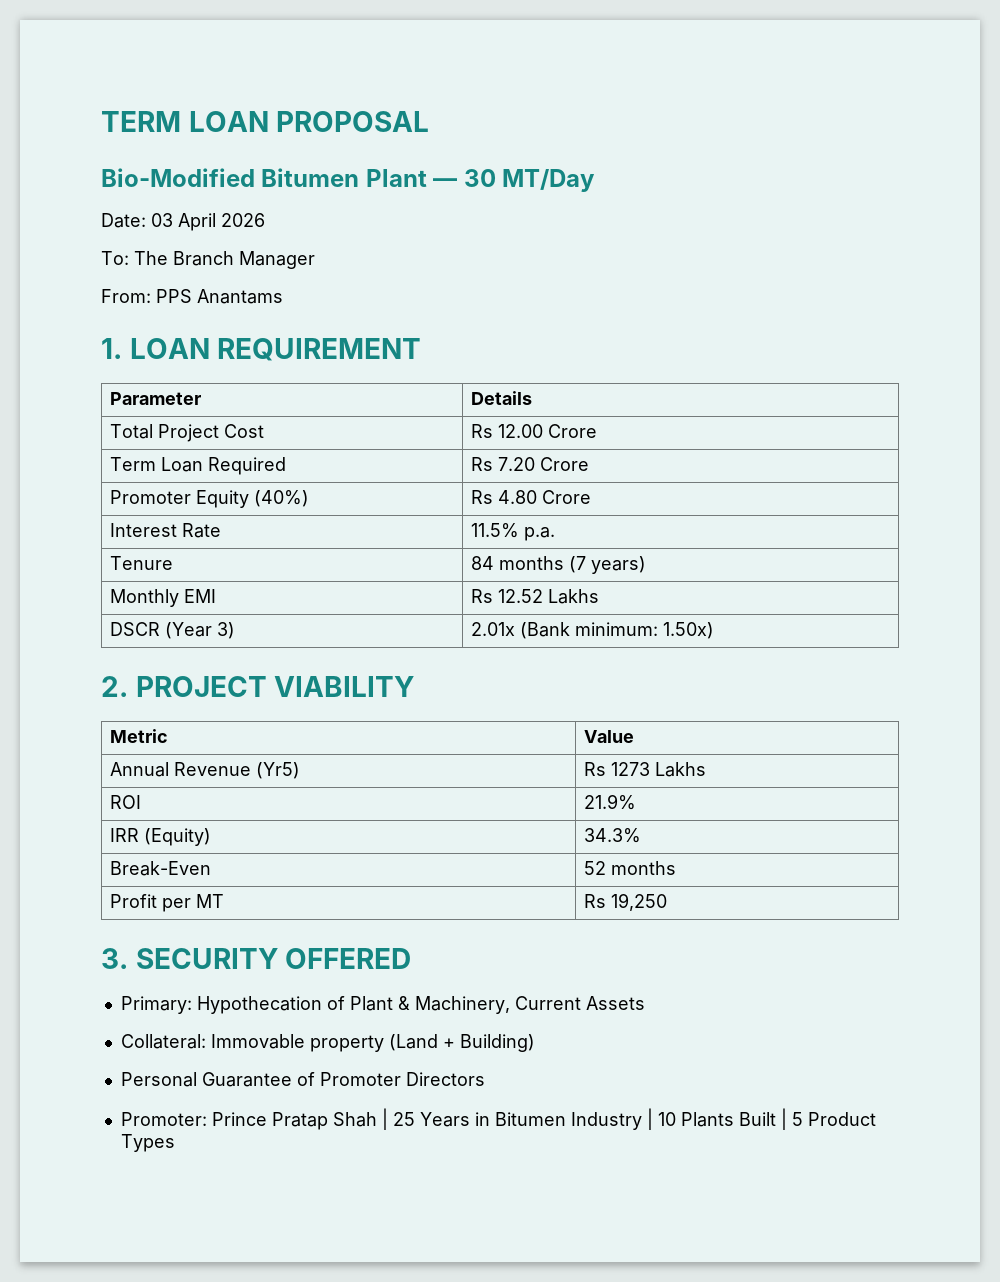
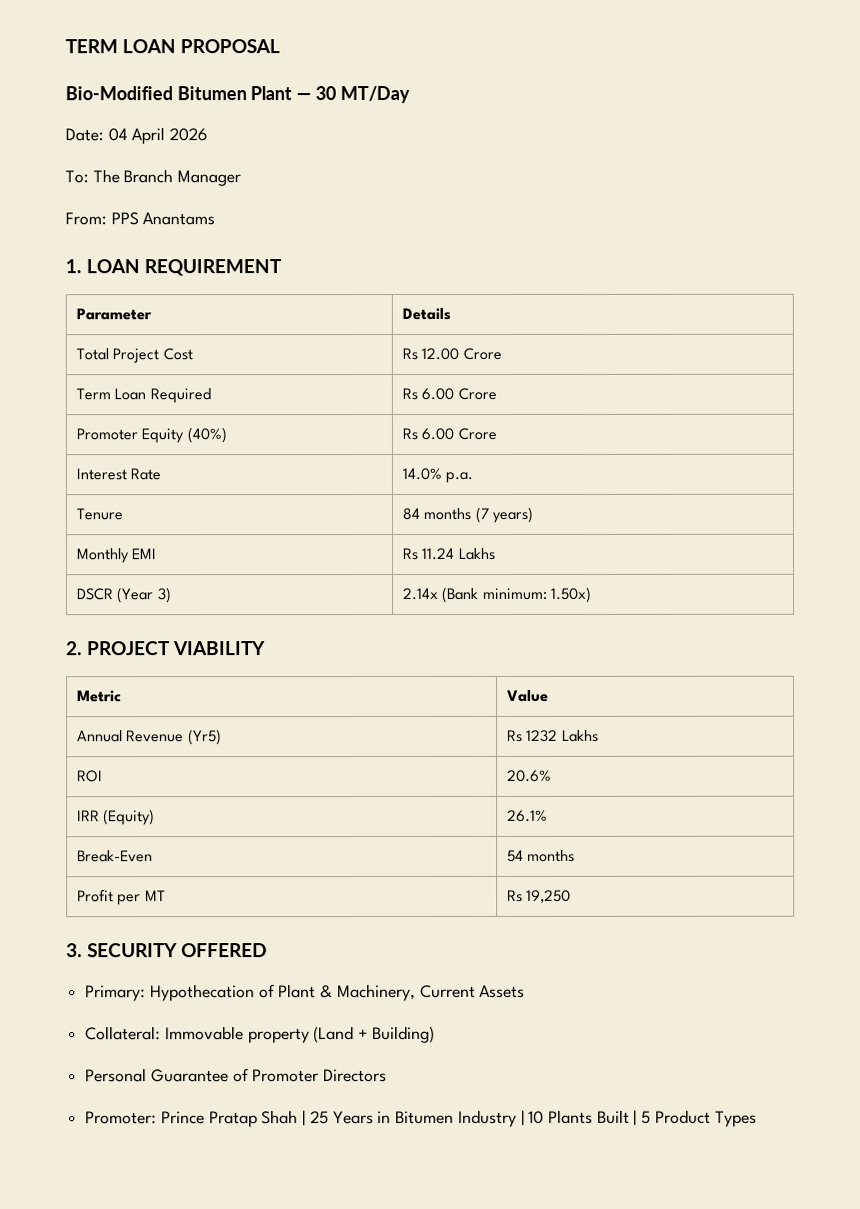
- Date: 03 April 2026
+ Date: 04 April 2026
- Term Loan Required | Rs 7.20 Crore
+ Term Loan Required | Rs 6.00 Crore
- Promoter Equity (40%) | Rs 4.80 Crore
+ Promoter Equity (40%) | Rs 6.00 Crore
- Interest Rate | 11.5% p.a.
+ Interest Rate | 14.0% p.a.
- Monthly EMI | Rs 12.52 Lakhs
+ Monthly EMI | Rs 11.24 Lakhs
- DSCR (Year 3) | 2.01x (Bank minimum: 1.50x)
+ DSCR (Year 3) | 2.14x (Bank minimum: 1.50x)
- Annual Revenue (Yr5) | Rs 1273 Lakhs
+ Annual Revenue (Yr5) | Rs 1232 Lakhs
- ROI | 21.9%
+ ROI | 20.6%
- IRR (Equity) | 34.3%
+ IRR (Equity) | 26.1%
- Break-Even | 52 months
+ Break-Even | 54 months

